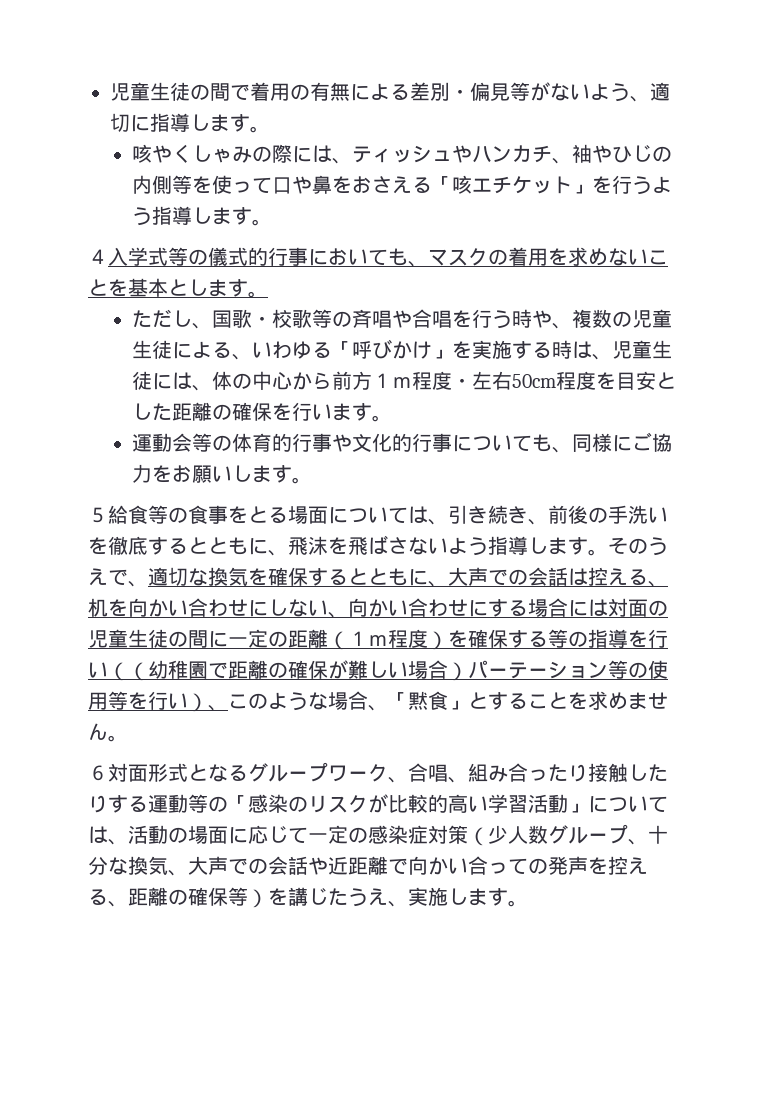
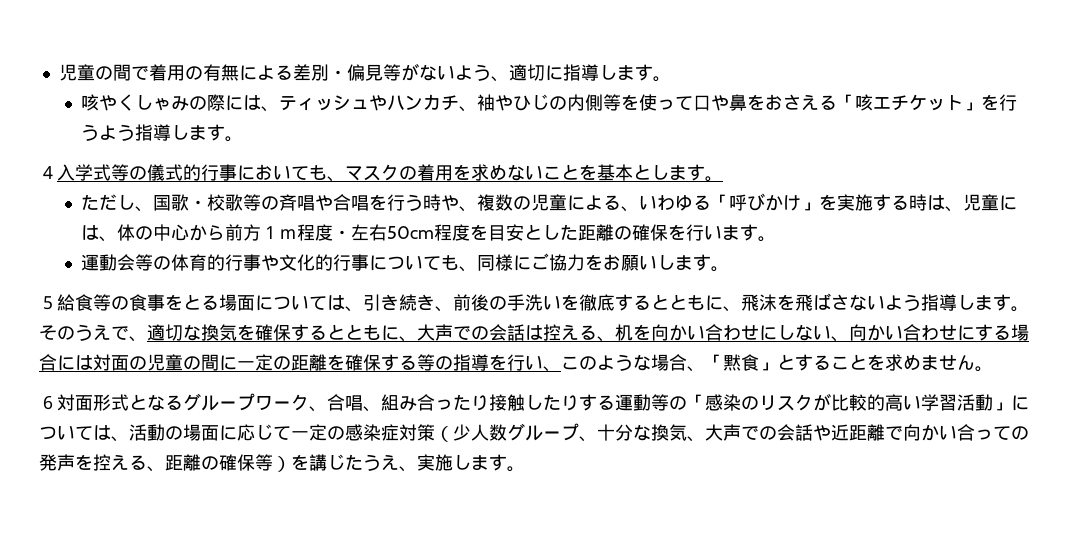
- 児童生徒の間で着用の有無による差別・偏見等がないよう、適切に指導します。
+ 児童の間で着用の有無による差別・偏見等がないよう、適切に指導します。
- ただし、国歌・校歌等の斉唱や合唱を行う時や、複数の児童生徒による、いわゆる「呼びかけ」を実施する時は、児童生徒には、体の中心から前方１ｍ程度・左右50cm程度を目安とした距離の確保を行います。
+ ただし、国歌・校歌等の斉唱や合唱を行う時や、複数の児童による、いわゆる「呼びかけ」を実施する時は、児童には、体の中心から前方１ｍ程度・左右50cm程度を目安とした距離の確保を行います。
- そのうえで、適切な換気を確保するとともに、大声での会話は控える、机を向かい合わせにしない、向かい合わせにする場合には対面の児童生徒の間に一定の距離（１ｍ程度）を確保する等の指導を行い（（幼稚園で距離の確保が難しい場合）パーテーション等の使用等を行い）、このような場合、「黙食」とすることを求めません。
+ そのうえで、適切な換気を確保するとともに、大声での会話は控える、机を向かい合わせにしない、向かい合わせにする場合には対面の児童の間に一定の距離を確保する等の指導を行い、このような場合、「黙食」とすることを求めません。

